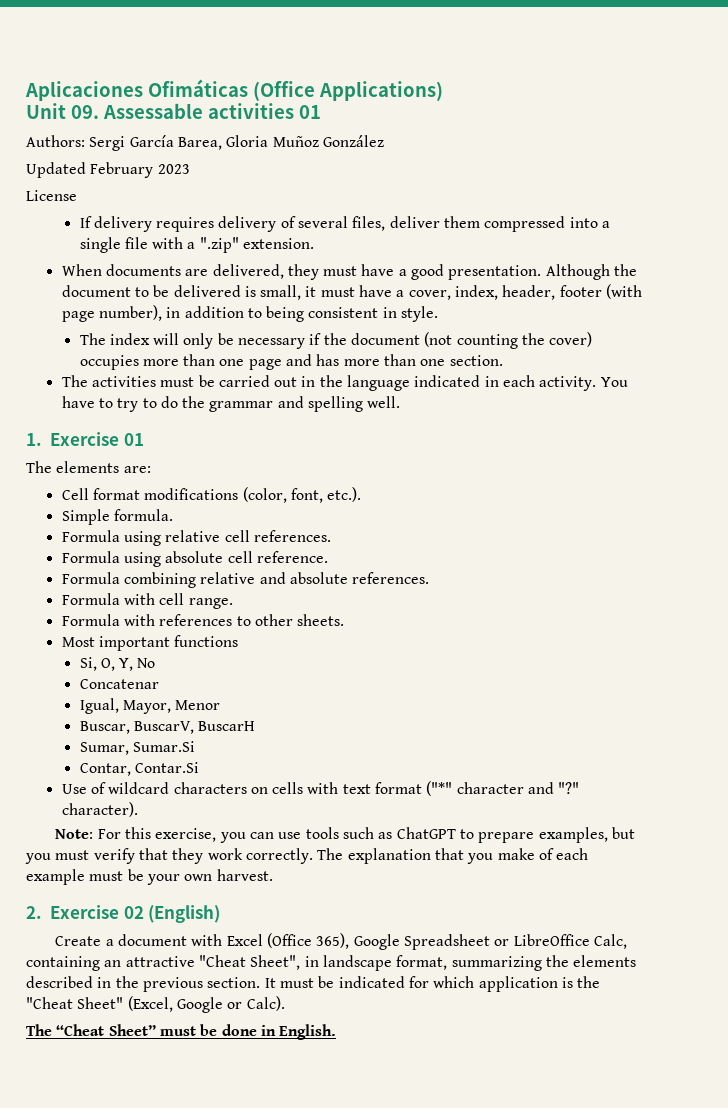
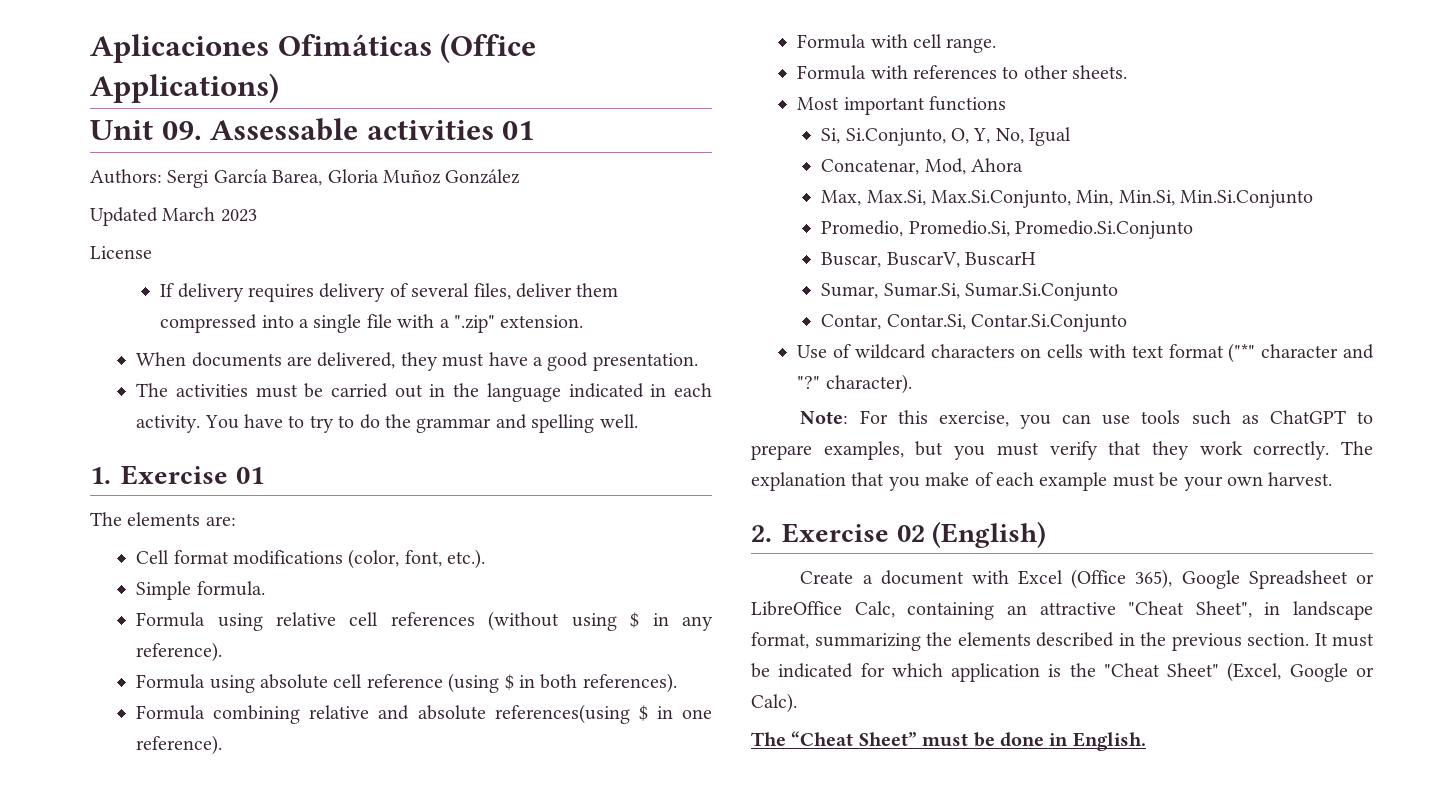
- Updated February 2023
+ Updated March 2023
- Although the document to be delivered is small, it must have a cover, index, header, footer (with page number), in addition to being consistent in style.
- The index will only be necessary if the document (not counting the cover) occupies more than one page and has more than one section.
- Formula using relative cell references.
- Formula using absolute cell reference.
+ Formula using relative cell references (without using $ in any reference).
+ Formula using absolute cell reference (using $ in both references).
- Formula combining relative and absolute references.
+ Formula combining relative and absolute references(using $ in one reference).
- Si, O, Y, No
- Concatenar
- Igual, Mayor, Menor
+ Si, Si.Conjunto, O, Y, No, Igual
+ Concatenar, Mod, Ahora
+ Max, Max.Si, Max.Si.Conjunto, Min, Min.Si, Min.Si.Conjunto
+ Promedio, Promedio.Si, Promedio.Si.Conjunto
- Sumar, Sumar.Si
+ Sumar, Sumar.Si, Sumar.Si.Conjunto
- Contar, Contar.Si
+ Contar, Contar.Si, Contar.Si.Conjunto

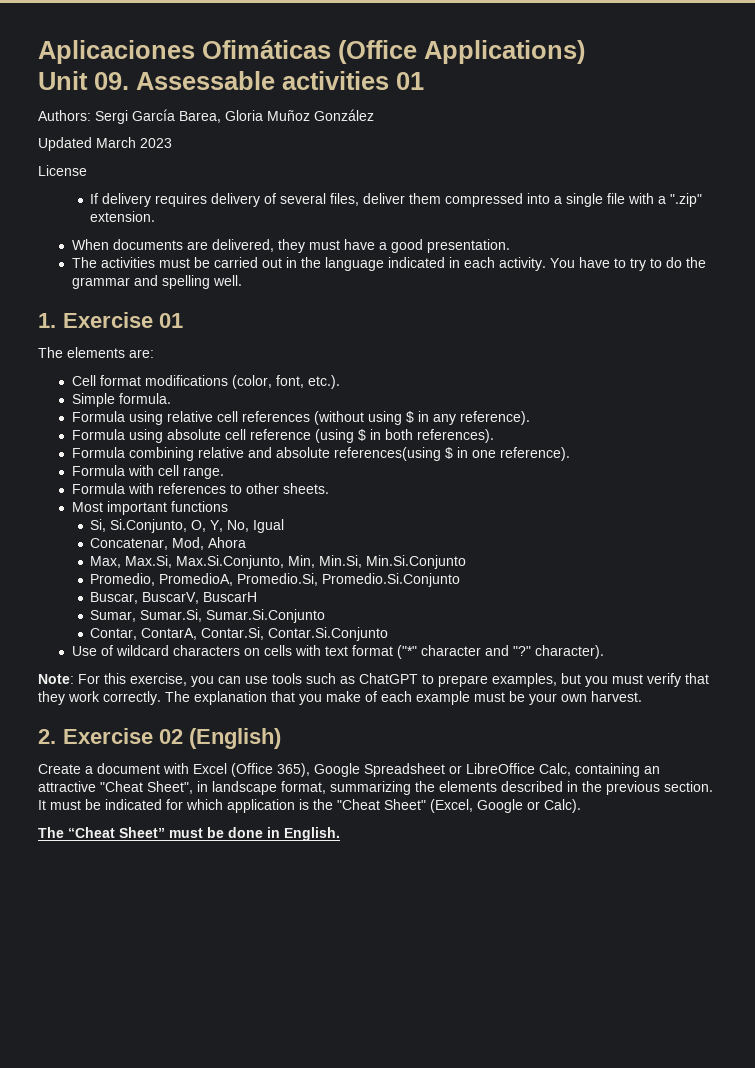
- Promedio, Promedio.Si, Promedio.Si.Conjunto
+ Promedio, PromedioA, Promedio.Si, Promedio.Si.Conjunto
- Contar, Contar.Si, Contar.Si.Conjunto
+ Contar, ContarA, Contar.Si, Contar.Si.Conjunto

